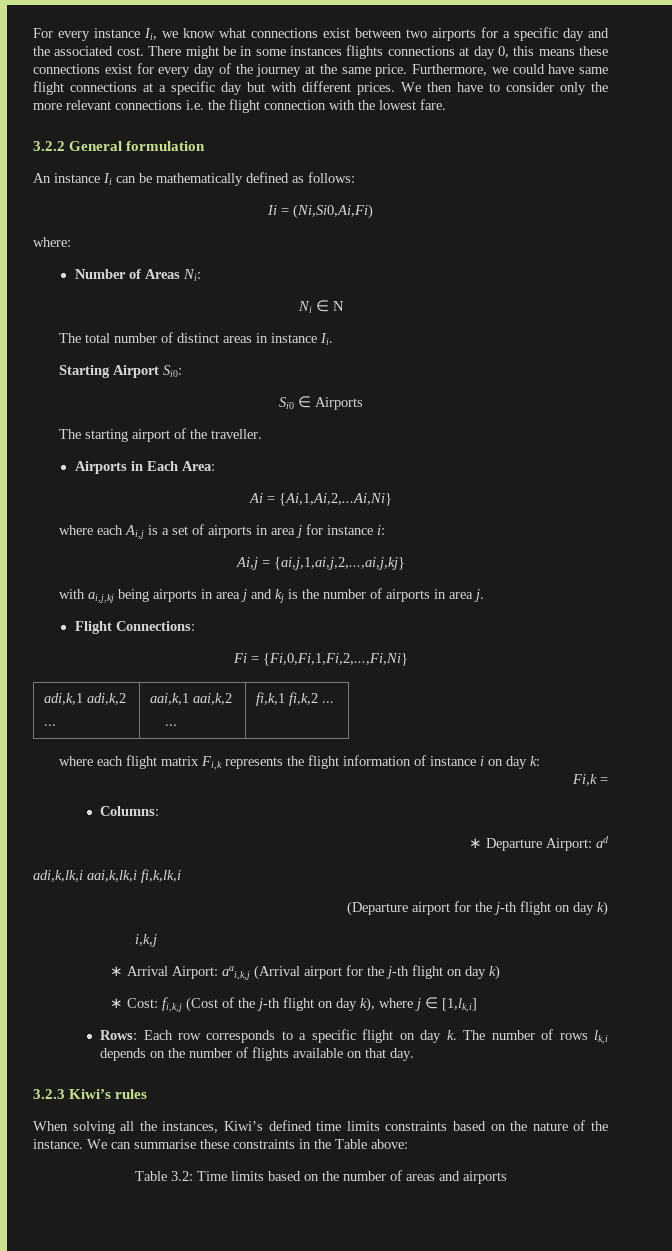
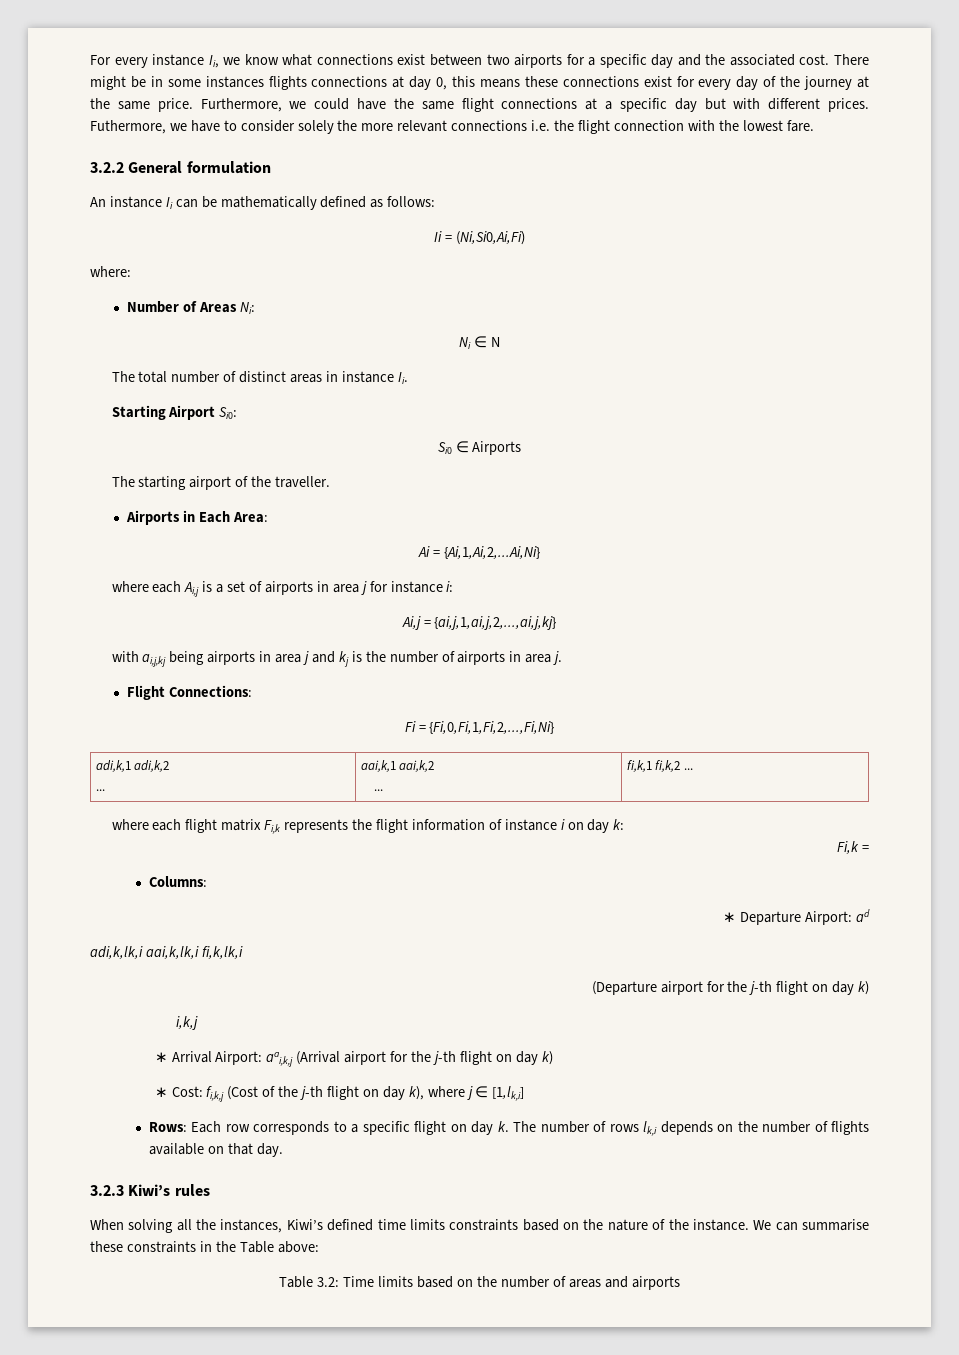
- Furthermore, we could have same flight connections at a specific day but with different prices.
+ Furthermore, we could have the same flight connections at a specific day but with different prices.
- We then have to consider only the more relevant connections i.e. the flight connection with the lowest fare.
+ Futhermore, we have to consider solely the more relevant connections i.e. the flight connection with the lowest fare.

